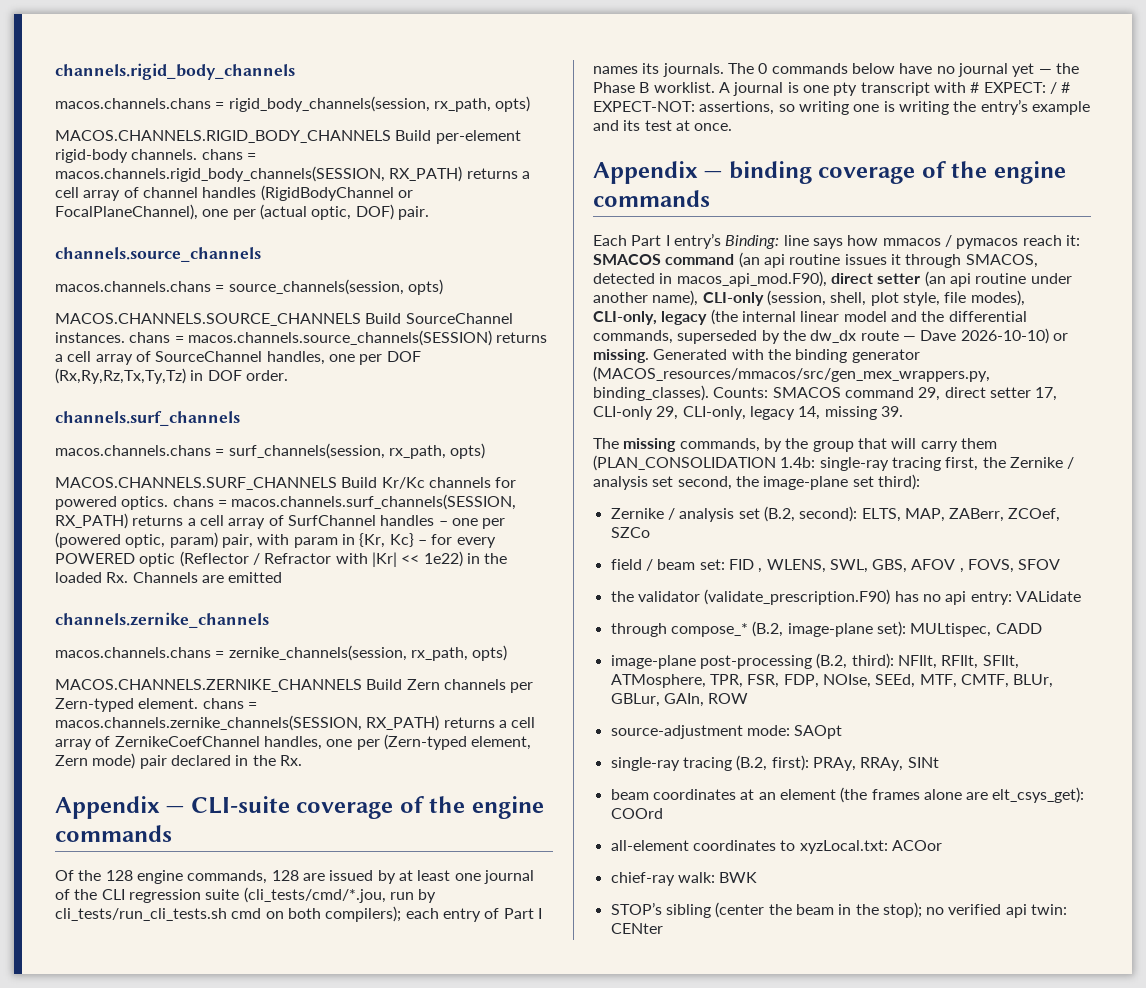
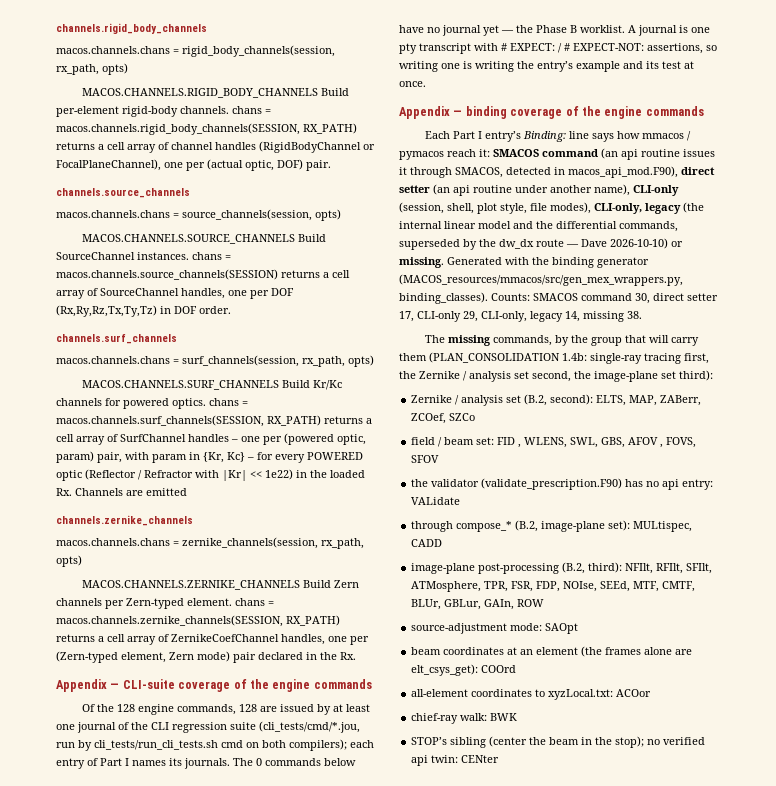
- Counts: SMACOS command 29, direct setter 17, CLI-only 29, CLI-only, legacy 14, missing 39.
+ Counts: SMACOS command 30, direct setter 17, CLI-only 29, CLI-only, legacy 14, missing 38.
- single-ray tracing (B.2, first): PRAy, RRAy, SINt

